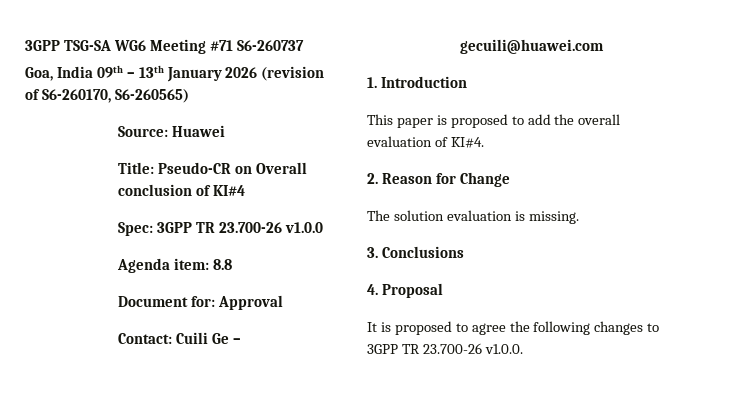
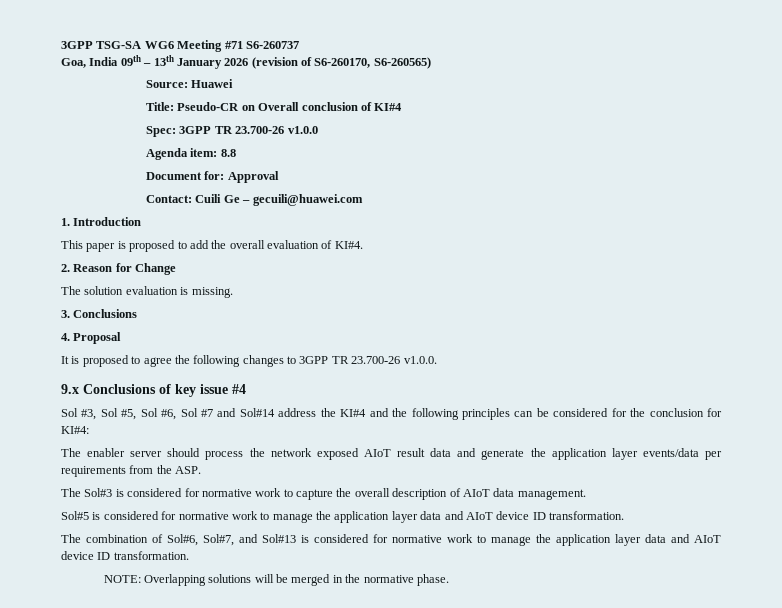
+ 9.x Conclusions of key issue #4
+ Sol #3, Sol #5, Sol #6, Sol #7 and Sol#14 address the KI#4 and the following principles can be considered for the conclusion for KI#4:
+ The enabler server should process the network exposed AIoT result data and generate the application layer events/data per requirements from the ASP.
+ The Sol#3 is considered for normative work to capture the overall description of AIoT data management.
+ Sol#5 is considered for normative work to manage the application layer data and AIoT device ID transformation.
+ The combination of Sol#6, Sol#7, and Sol#13 is considered for normative work to manage the application layer data and AIoT device ID transformation.
+ NOTE: Overlapping solutions will be merged in the normative phase.

